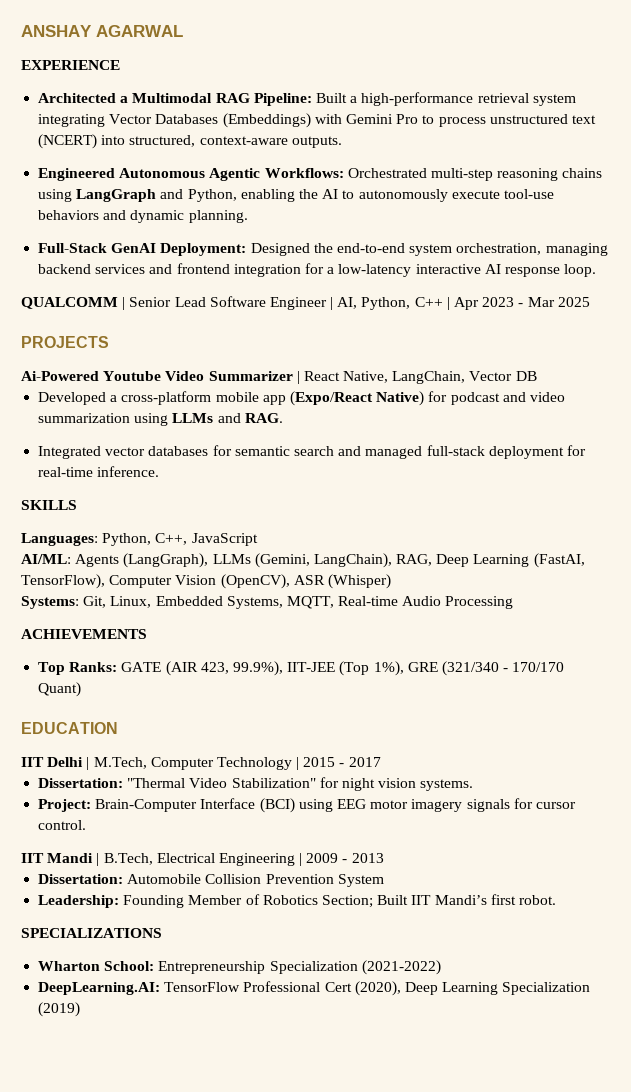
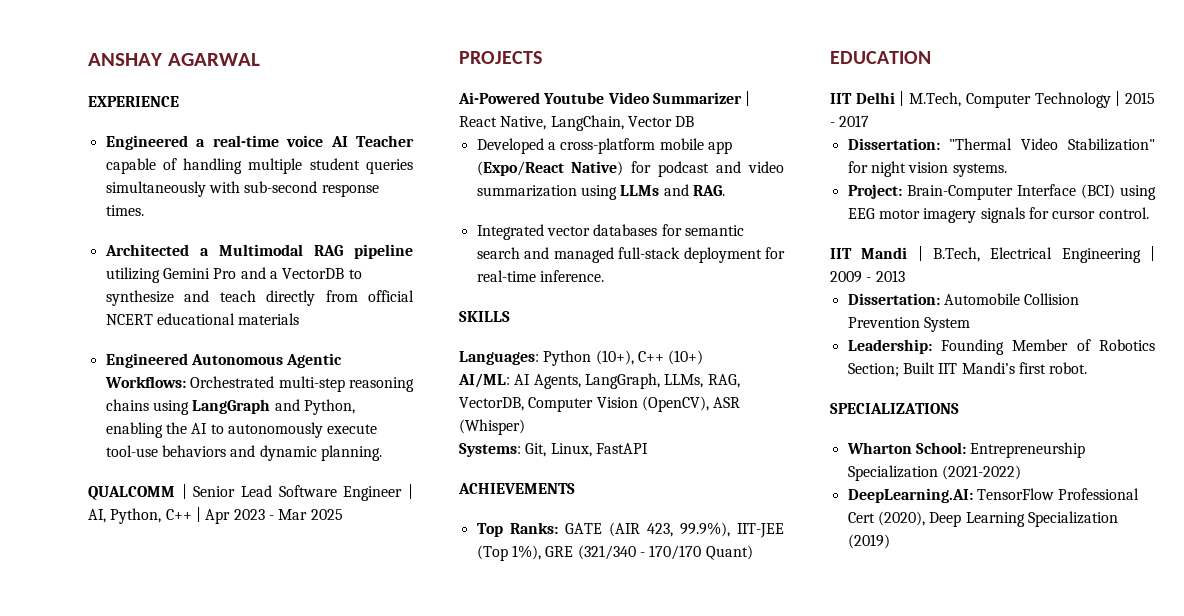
- Architected a Multimodal RAG Pipeline: Built a high-performance retrieval system integrating Vector Databases (Embeddings) with Gemini Pro to process unstructured text (NCERT) into structured, context-aware outputs.
+ Engineered a real-time voice AI Teacher capable of handling multiple student queries simultaneously with sub-second response times.
+ Architected a Multimodal RAG pipeline utilizing Gemini Pro and a VectorDB to synthesize and teach directly from official NCERT educational materials
- Full-Stack GenAI Deployment: Designed the end-to-end system orchestration, managing backend services and frontend integration for a low-latency interactive AI response loop.
- Languages: Python, C++, JavaScript
- AI/ML: Agents (LangGraph), LLMs (Gemini, LangChain), RAG, Deep Learning (FastAI, TensorFlow), Computer Vision (OpenCV), ASR (Whisper)
+ Languages: Python (10+), C++ (10+)
+ AI/ML: AI Agents, LangGraph, LLMs, RAG, VectorDB, Computer Vision (OpenCV), ASR (Whisper)
- Systems: Git, Linux, Embedded Systems, MQTT, Real-time Audio Processing
+ Systems: Git, Linux, FastAPI

